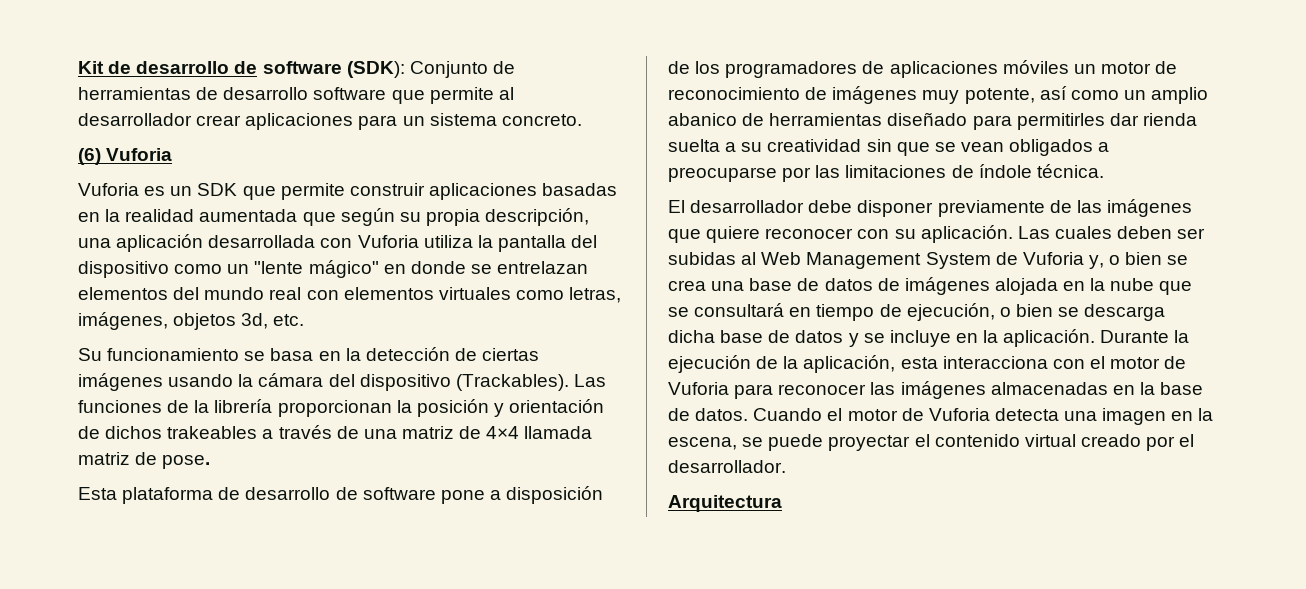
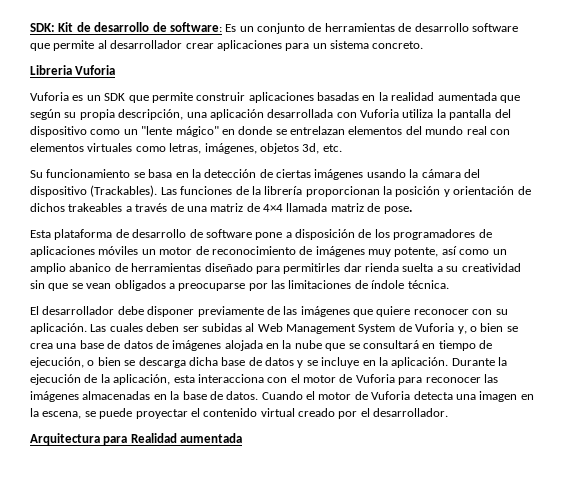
- Kit de desarrollo de software (SDK): Conjunto de herramientas de desarrollo software que permite al desarrollador crear aplicaciones para un sistema concreto.
+ SDK: Kit de desarrollo de software: Es un conjunto de herramientas de desarrollo software que permite al desarrollador crear aplicaciones para un sistema concreto.
- (6) Vuforia
+ Libreria Vuforia
- Arquitectura
+ Arquitectura para Realidad aumentada

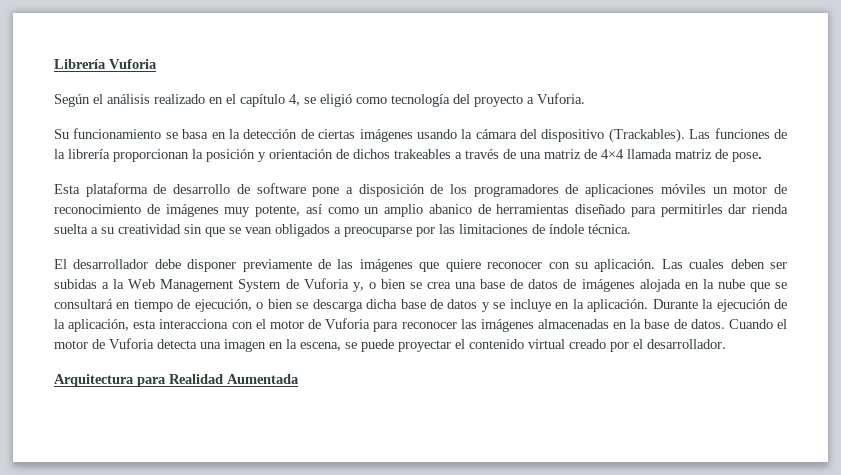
- SDK: Kit de desarrollo de software: Es un conjunto de herramientas de desarrollo software que permite al desarrollador crear aplicaciones para un sistema concreto.
- Libreria Vuforia
- Vuforia es un SDK que permite construir aplicaciones basadas en la realidad aumentada que según su propia descripción, una aplicación desarrollada con Vuforia utiliza la pantalla del dispositivo como un "lente mágico" en donde se entrelazan elementos del mundo real con elementos virtuales como letras, imágenes, objetos 3d, etc.
+ Librería Vuforia
+ Según el análisis realizado en el capítulo 4, se eligió como tecnología del proyecto a Vuforia.
- Las cuales deben ser subidas al Web Management System de Vuforia y, o bien se crea una base de datos de imágenes alojada en la nube que se consultará en tiempo de ejecución, o bien se descarga dicha base de datos y se incluye en la aplicación.
+ Las cuales deben ser subidas a la Web Management System de Vuforia y, o bien se crea una base de datos de imágenes alojada en la nube que se consultará en tiempo de ejecución, o bien se descarga dicha base de datos y se incluye en la aplicación.
- Arquitectura para Realidad aumentada
+ Arquitectura para Realidad Aumentada

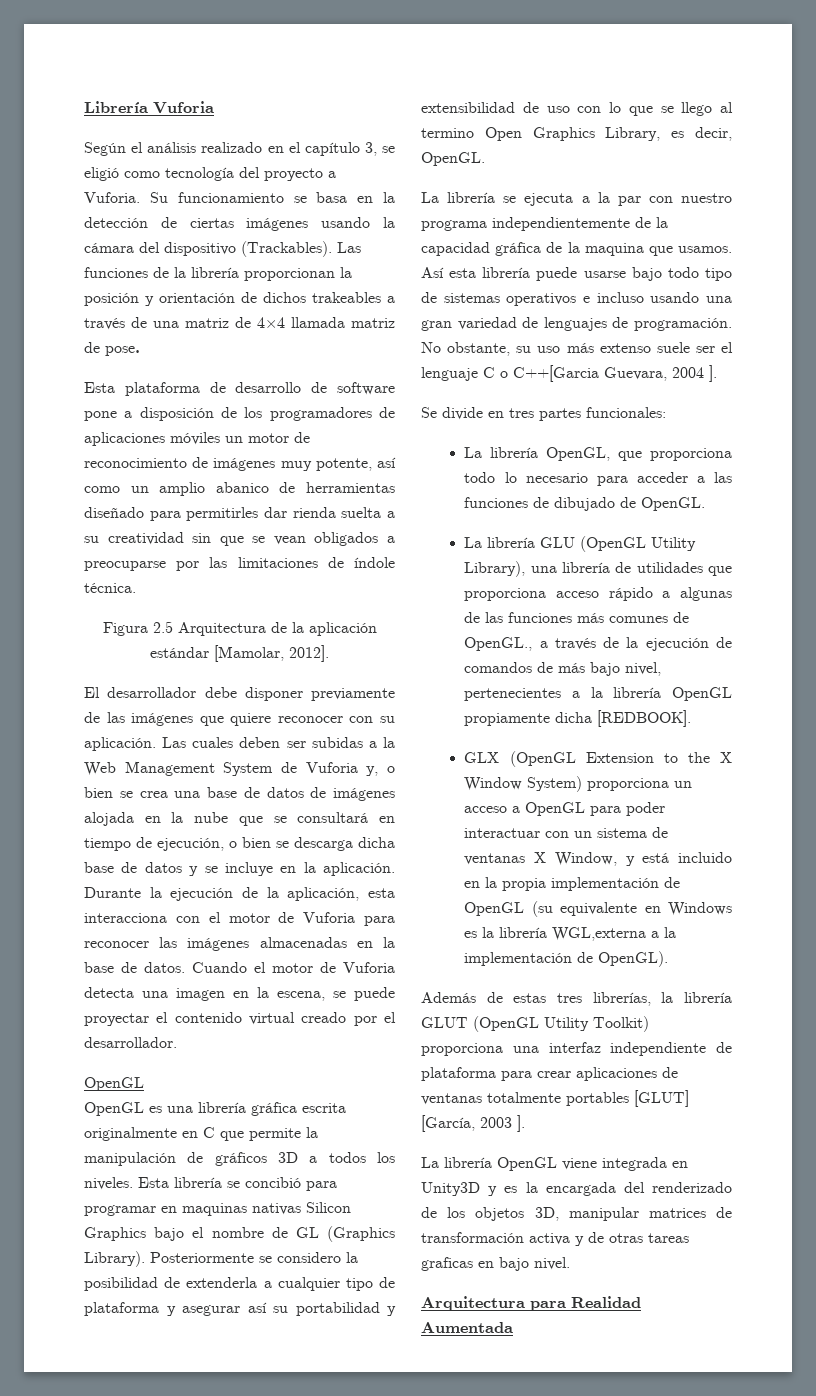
- Según el análisis realizado en el capítulo 4, se eligió como tecnología del proyecto a Vuforia.
- Su funcionamiento se basa en la detección de ciertas imágenes usando la cámara del dispositivo (Trackables).
+ Según el análisis realizado en el capítulo 3, se eligió como tecnología del proyecto a Vuforia. Su funcionamiento se basa en la detección de ciertas imágenes usando la cámara del dispositivo (Trackables).
+ Figura 2.5 Arquitectura de la aplicación estándar [Mamolar, 2012].
  Cuando el motor de Vuforia detecta una imagen en la escena, se puede proyectar el contenido virtual creado por el desarrollador.
+ OpenGL
+ OpenGL es una librería gráfica escrita originalmente en C que permite la manipulación de gráficos 3D a todos los niveles. Esta librería se concibió para programar en maquinas nativas Silicon Graphics bajo el nombre de GL (Graphics Library). Posteriormente se considero la posibilidad de extenderla a cualquier tipo de plataforma y asegurar así su portabilidad y extensibilidad de uso con lo que se llego al termino Open Graphics Library, es decir, OpenGL.
+ La librería se ejecuta a la par con nuestro programa independientemente de la capacidad gráfica de la maquina que usamos. Así esta librería puede usarse bajo todo tipo de sistemas operativos e incluso usando una gran variedad de lenguajes de programación. No obstante, su uso más extenso suele ser el lenguaje C o C++[Garcia Guevara, 2004 ].
+ Se divide en tres partes funcionales:
+ La librería OpenGL, que proporciona todo lo necesario para acceder a las funciones de dibujado de OpenGL.
+ La librería GLU (OpenGL Utility Library), una librería de utilidades que proporciona acceso rápido a algunas de las funciones más comunes de OpenGL., a través de la ejecución de comandos de más bajo nivel, pertenecientes a la librería OpenGL propiamente dicha [REDBOOK].
+ GLX (OpenGL Extension to the X Window System) proporciona un acceso a OpenGL para poder interactuar con un sistema de ventanas X Window, y está incluido en la propia implementación de OpenGL (su equivalente en Windows es la librería WGL,externa a la implementación de OpenGL).
+ Además de estas tres librerías, la librería GLUT (OpenGL Utility Toolkit) proporciona una interfaz independiente de plataforma para crear aplicaciones de ventanas totalmente portables [GLUT] [García, 2003 ].
+ La librería OpenGL viene integrada en Unity3D y es la encargada del renderizado de los objetos 3D, manipular matrices de transformación activa y de otras tareas graficas en bajo nivel.

